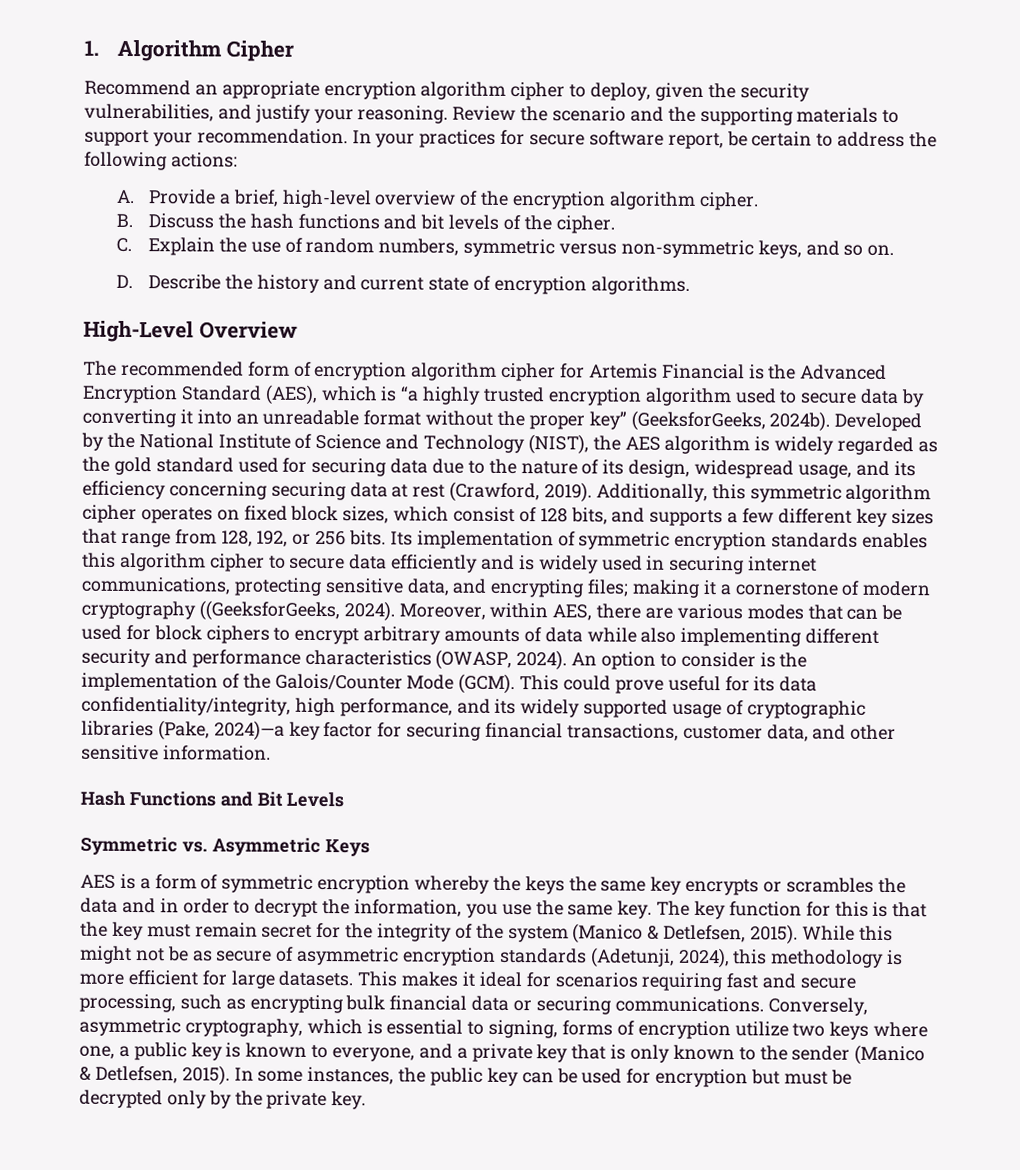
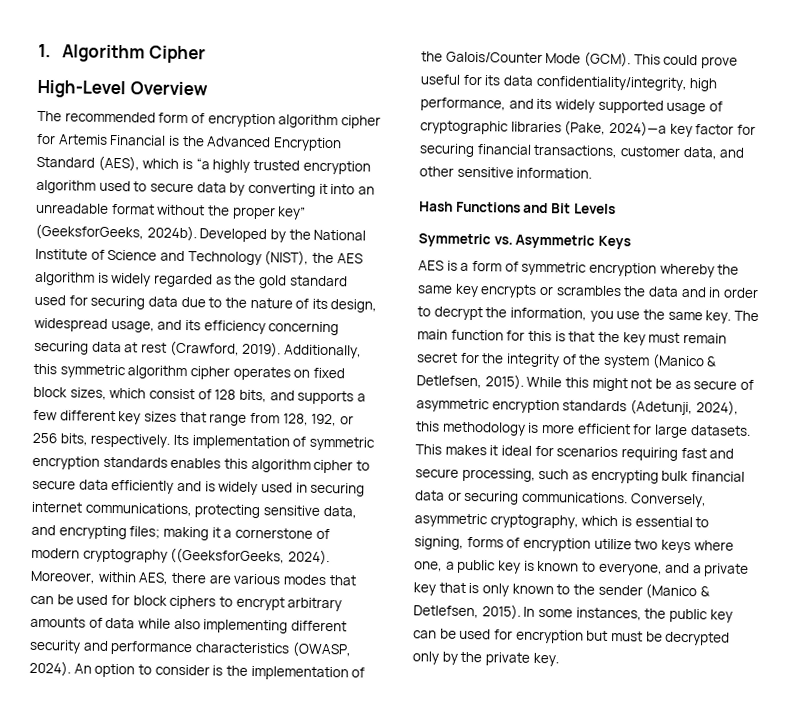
- Recommend an appropriate encryption algorithm cipher to deploy, given the security vulnerabilities, and justify your reasoning. Review the scenario and the supporting materials to support your recommendation. In your practices for secure software report, be certain to address the following actions:
- A. Provide a brief, high-level overview of the encryption algorithm cipher.
- B. Discuss the hash functions and bit levels of the cipher.
- C. Explain the use of random numbers, symmetric versus non-symmetric keys, and so on.
- D. Describe the history and current state of encryption algorithms.
- Additionally, this symmetric algorithm cipher operates on fixed block sizes, which consist of 128 bits, and supports a few different key sizes that range from 128, 192, or 256 bits.
+ Additionally, this symmetric algorithm cipher operates on fixed block sizes, which consist of 128 bits, and supports a few different key sizes that range from 128, 192, or 256 bits, respectively.
- AES is a form of symmetric encryption whereby the keys the same key encrypts or scrambles the data and in order to decrypt the information, you use the same key.
+ AES is a form of symmetric encryption whereby the same key encrypts or scrambles the data and in order to decrypt the information, you use the same key.
- The key function for this is that the key must remain secret for the integrity of the system (Manico & Detlefsen, 2015).
+ The main function for this is that the key must remain secret for the integrity of the system (Manico & Detlefsen, 2015).

